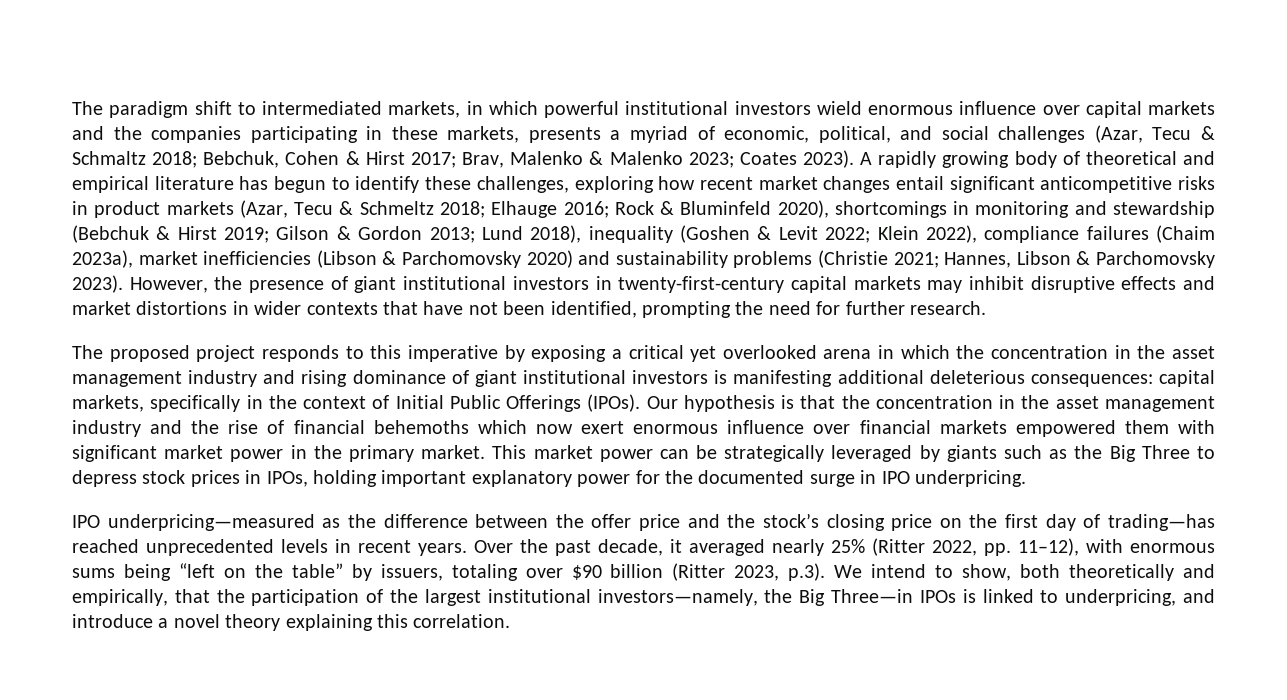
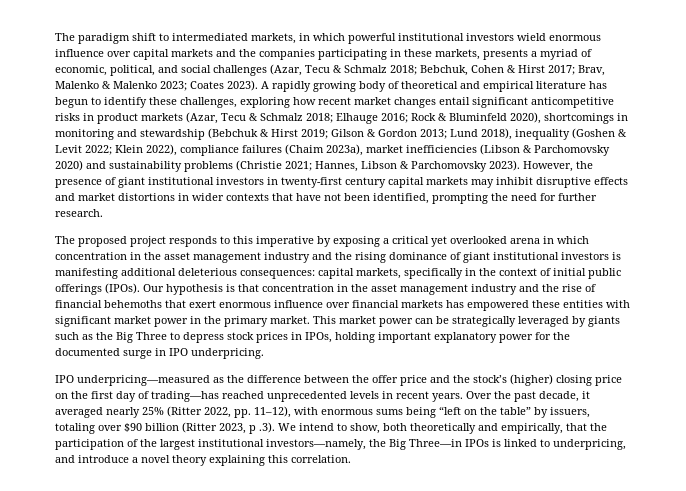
- The paradigm shift to intermediated markets, in which powerful institutional investors wield enormous influence over capital markets and the companies participating in these markets, presents a myriad of economic, political, and social challenges (Azar, Tecu & Schmaltz 2018; Bebchuk, Cohen & Hirst 2017; Brav, Malenko & Malenko 2023; Coates 2023).
+ The paradigm shift to intermediated markets, in which powerful institutional investors wield enormous influence over capital markets and the companies participating in these markets, presents a myriad of economic, political, and social challenges (Azar, Tecu & Schmalz 2018; Bebchuk, Cohen & Hirst 2017; Brav, Malenko & Malenko 2023; Coates 2023).
- A rapidly growing body of theoretical and empirical literature has begun to identify these challenges, exploring how recent market changes entail significant anticompetitive risks in product markets (Azar, Tecu & Schmeltz 2018;
+ A rapidly growing body of theoretical and empirical literature has begun to identify these challenges, exploring how recent market changes entail significant anticompetitive risks in product markets (Azar, Tecu & Schmalz 2018;
- However, the presence of giant institutional investors in twenty-first-century capital markets may inhibit disruptive effects and market distortions in wider contexts that have not been identified, prompting the need for further research.
+ However, the presence of giant institutional investors in twenty-first century capital markets may inhibit disruptive effects and market distortions in wider contexts that have not been identified, prompting the need for further research.
- The proposed project responds to this imperative by exposing a critical yet overlooked arena in which the concentration in the asset management industry and rising dominance of giant institutional investors is manifesting additional deleterious consequences: capital markets, specifically in the context of Initial Public Offerings (IPOs).
+ The proposed project responds to this imperative by exposing a critical yet overlooked arena in which concentration in the asset management industry and the rising dominance of giant institutional investors is manifesting additional deleterious consequences: capital markets, specifically in the context of initial public offerings (IPOs).
- Our hypothesis is that the concentration in the asset management industry and the rise of financial behemoths which now exert enormous influence over financial markets empowered them with significant market power in the primary market.
+ Our hypothesis is that concentration in the asset management industry and the rise of financial behemoths that exert enormous influence over financial markets has empowered these entities with significant market power in the primary market.
- IPO underpricing—measured as the difference between the offer price and the stock’s closing price on the first day of trading—has reached unprecedented levels in recent years.
+ IPO underpricing—measured as the difference between the offer price and the stock’s (higher) closing price on the first day of trading—has reached unprecedented levels in recent years.
- Over the past decade, it averaged nearly 25% (Ritter 2022, pp. 11–12), with enormous sums being “left on the table” by issuers, totaling over $90 billion (Ritter 2023, p.3). We intend to show, both theoretically and empirically, that the participation of the largest institutional investors—namely, the Big Three—in IPOs is linked to underpricing, and introduce a novel theory explaining this correlation.
+ Over the past decade, it averaged nearly 25% (Ritter 2022, pp. 11–12), with enormous sums being “left on the table” by issuers, totaling over $90 billion (Ritter 2023, p .3). We intend to show, both theoretically and empirically, that the participation of the largest institutional investors—namely, the Big Three—in IPOs is linked to underpricing, and introduce a novel theory explaining this correlation.

